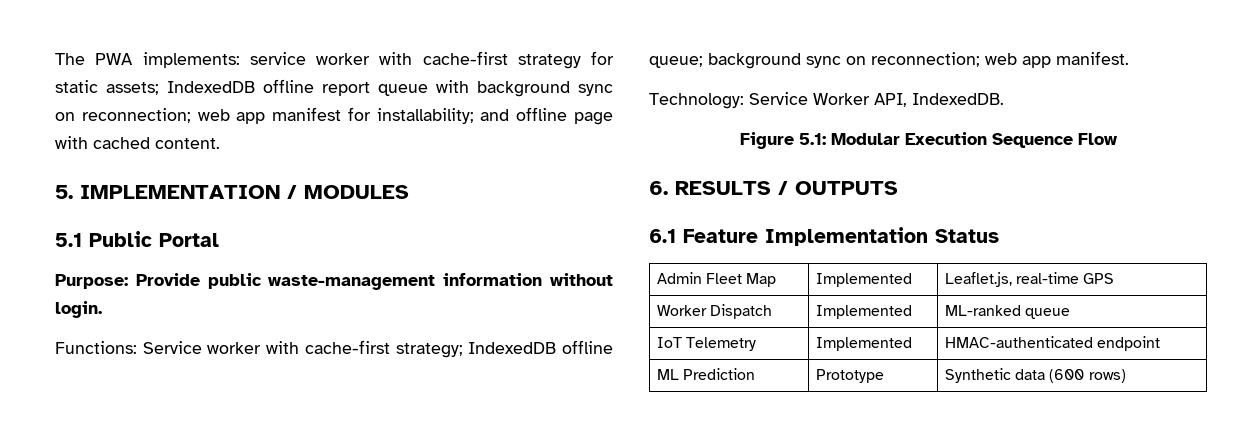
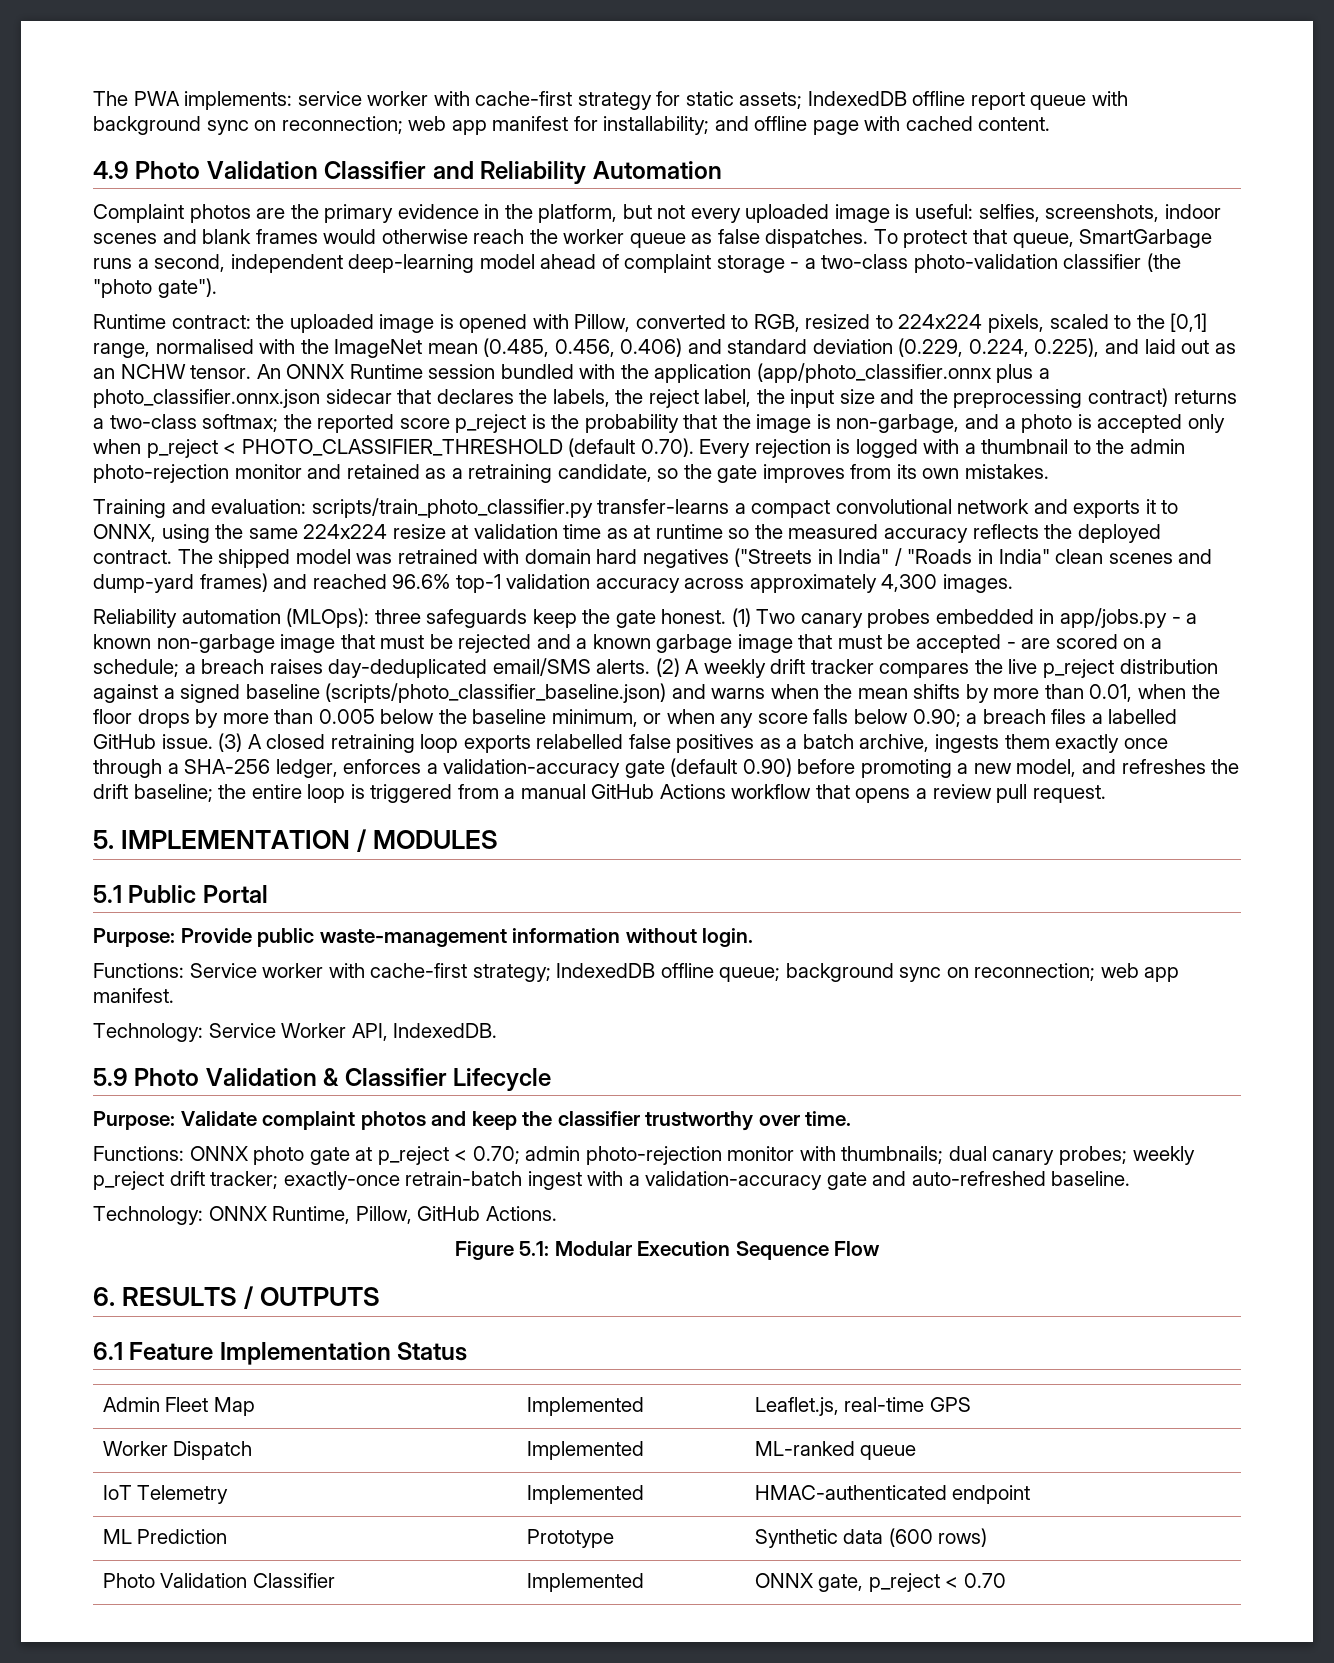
+ 4.9 Photo Validation Classifier and Reliability Automation
+ Complaint photos are the primary evidence in the platform, but not every uploaded image is useful: selfies, screenshots, indoor scenes and blank frames would otherwise reach the worker queue as false dispatches. To protect that queue, SmartGarbage runs a second, independent deep-learning model ahead of complaint storage - a two-class photo-validation classifier (the "photo gate").
+ Runtime contract: the uploaded image is opened with Pillow, converted to RGB, resized to 224x224 pixels, scaled to the [0,1] range, normalised with the ImageNet mean (0.485, 0.456, 0.406) and standard deviation (0.229, 0.224, 0.225), and laid out as an NCHW tensor. An ONNX Runtime session bundled with the application (app/photo_classifier.onnx plus a photo_classifier.onnx.json sidecar that declares the labels, the reject label, the input size and the preprocessing contract) returns a two-class softmax; the reported score p_reject is the probability that the image is non-garbage, and a photo is accepted only when p_reject < PHOTO_CLASSIFIER_THRESHOLD (default 0.70). Every rejection is logged with a thumbnail to the admin photo-rejection monitor and retained as a retraining candidate, so the gate improves from its own mistakes.
+ Training and evaluation: scripts/train_photo_classifier.py transfer-learns a compact convolutional network and exports it to ONNX, using the same 224x224 resize at validation time as at runtime so the measured accuracy reflects the deployed contract. The shipped model was retrained with domain hard negatives ("Streets in India" / "Roads in India" clean scenes and dump-yard frames) and reached 96.6% top-1 validation accuracy across approximately 4,300 images.
+ Reliability automation (MLOps): three safeguards keep the gate honest. (1) Two canary probes embedded in app/jobs.py - a known non-garbage image that must be rejected and a known garbage image that must be accepted - are scored on a schedule; a breach raises day-deduplicated email/SMS alerts. (2) A weekly drift tracker compares the live p_reject distribution against a signed baseline (scripts/photo_classifier_baseline.json) and warns when the mean shifts by more than 0.01, when the floor drops by more than 0.005 below the baseline minimum, or when any score falls below 0.90; a breach files a labelled GitHub issue. (3) A closed retraining loop exports relabelled false positives as a batch archive, ingests them exactly once through a SHA-256 ledger, enforces a validation-accuracy gate (default 0.90) before promoting a new model, and refreshes the drift baseline; the entire loop is triggered from a manual GitHub Actions workflow that opens a review pull request.
+ 5.9 Photo Validation & Classifier Lifecycle
+ Purpose: Validate complaint photos and keep the classifier trustworthy over time.
+ Functions: ONNX photo gate at p_reject < 0.70; admin photo-rejection monitor with thumbnails; dual canary probes; weekly p_reject drift tracker; exactly-once retrain-batch ingest with a validation-accuracy gate and auto-refreshed baseline.
+ Technology: ONNX Runtime, Pillow, GitHub Actions.
+ Photo Validation Classifier | Implemented | ONNX gate, p_reject < 0.70

